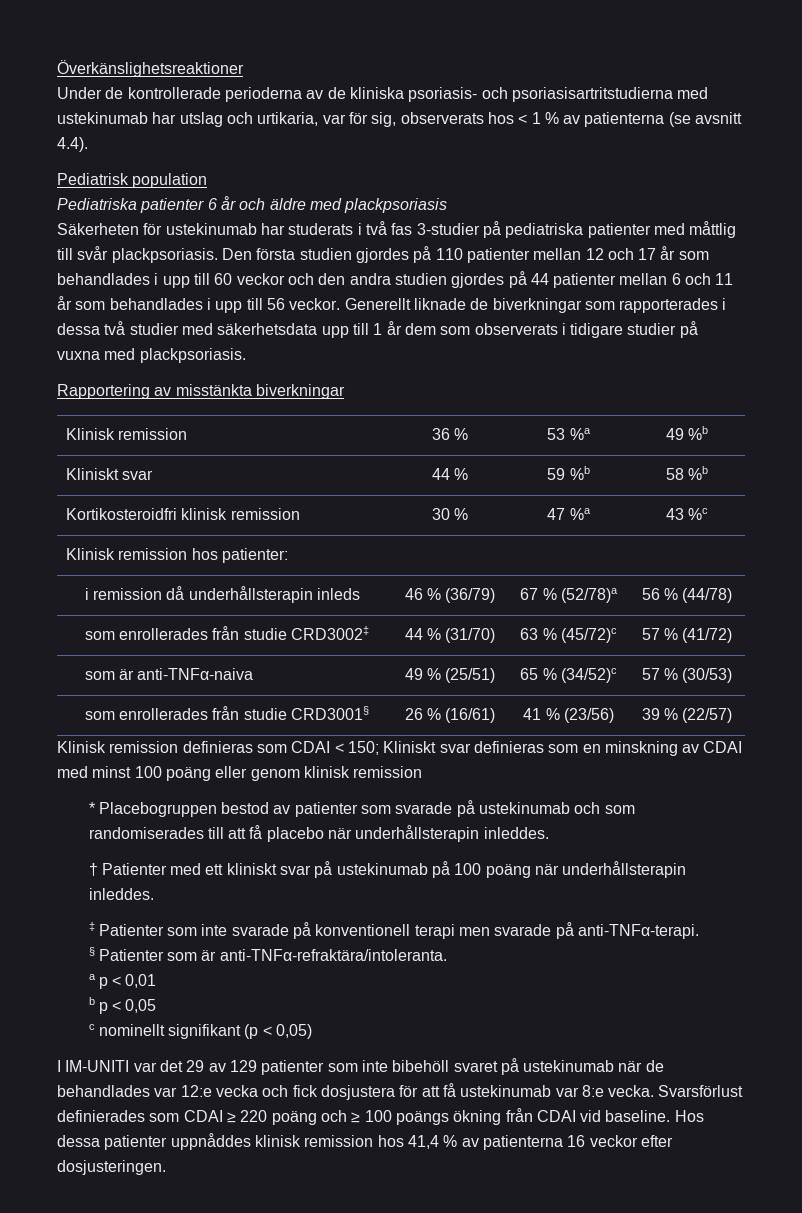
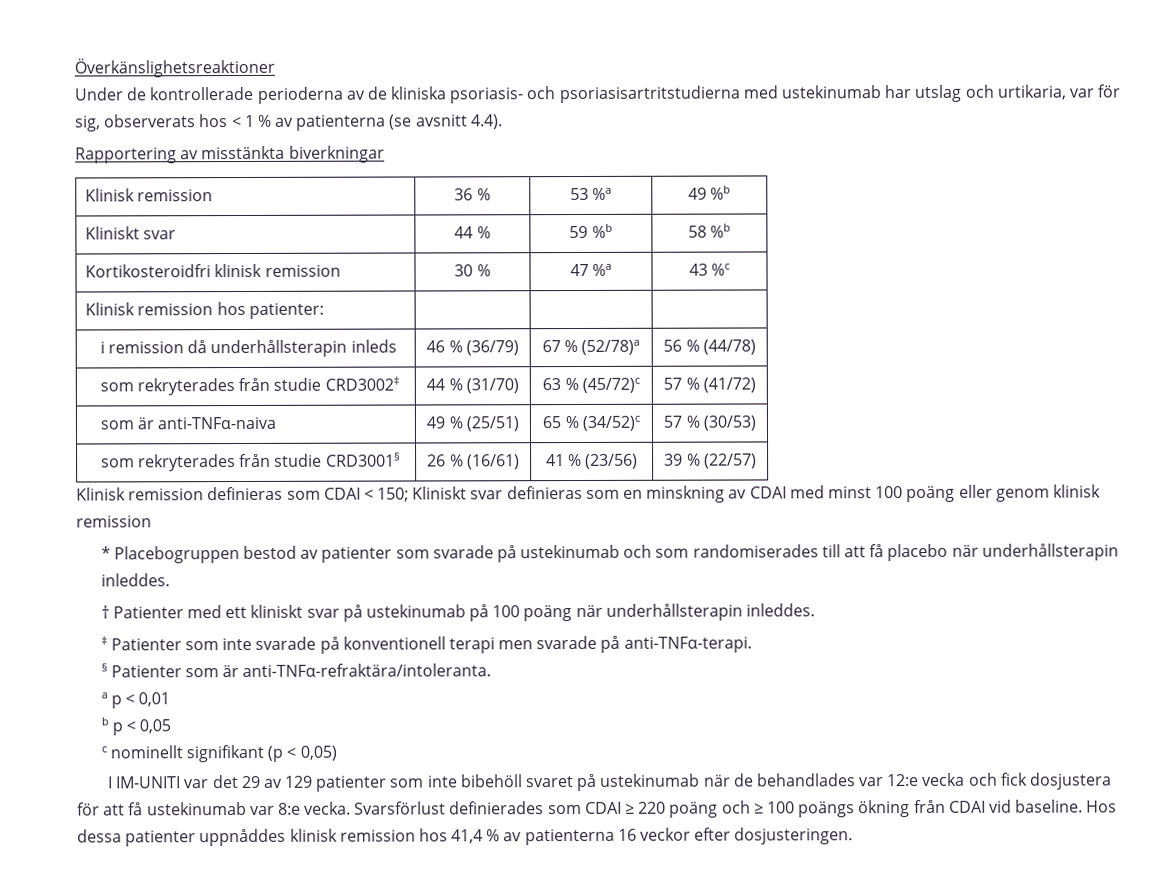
- Pediatrisk population
- Pediatriska patienter 6 år och äldre med plackpsoriasis
- Säkerheten för ustekinumab har studerats i två fas 3-studier på pediatriska patienter med måttlig till svår plackpsoriasis. Den första studien gjordes på 110 patienter mellan 12 och 17 år som behandlades i upp till 60 veckor och den andra studien gjordes på 44 patienter mellan 6 och 11 år som behandlades i upp till 56 veckor. Generellt liknade de biverkningar som rapporterades i dessa två studier med säkerhetsdata upp till 1 år dem som observerats i tidigare studier på vuxna med plackpsoriasis.
- som enrollerades från studie CRD3002‡ | 44 % (31/70) | 63 % (45/72)c | 57 % (41/72)
+ som rekryterades från studie CRD3002‡ | 44 % (31/70) | 63 % (45/72)c | 57 % (41/72)
- som enrollerades från studie CRD3001§ | 26 % (16/61) | 41 % (23/56) | 39 % (22/57)
+ som rekryterades från studie CRD3001§ | 26 % (16/61) | 41 % (23/56) | 39 % (22/57)

